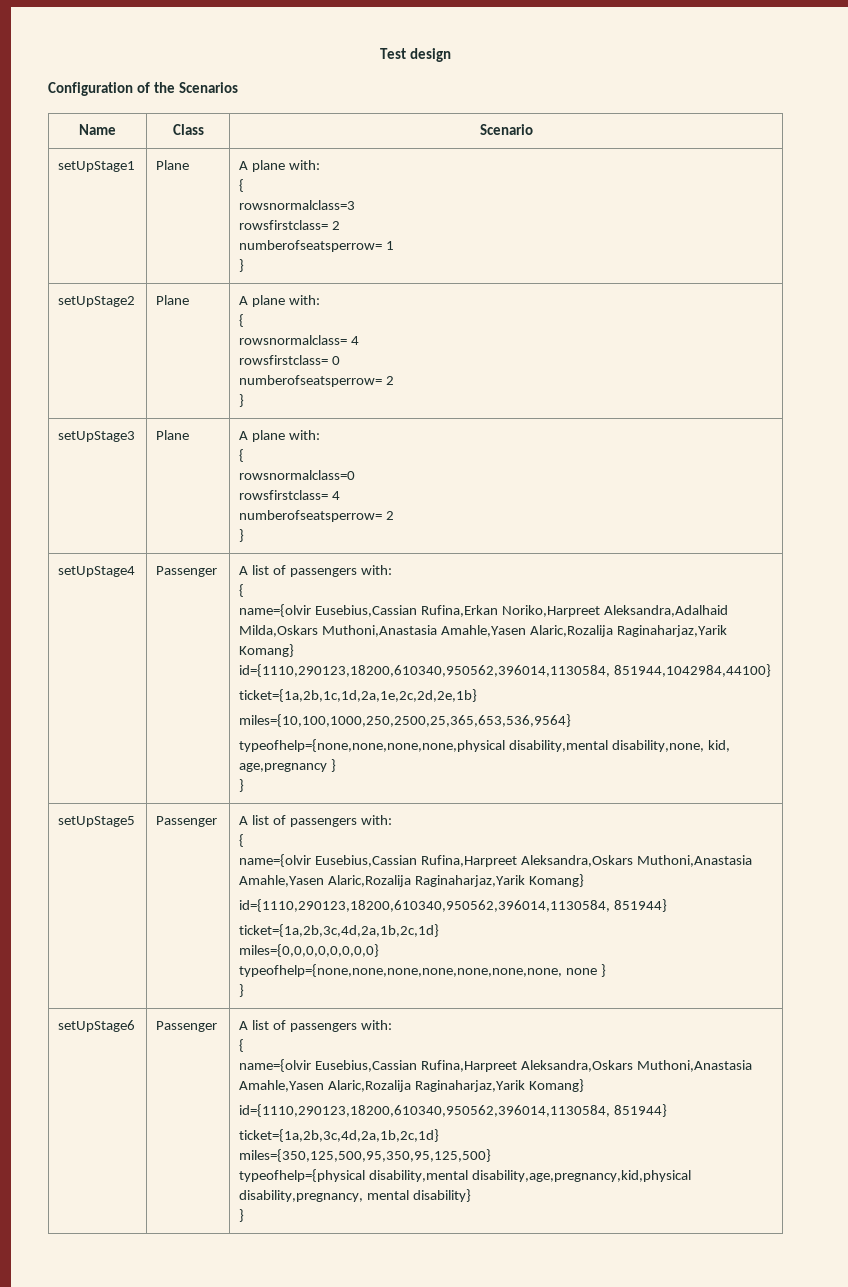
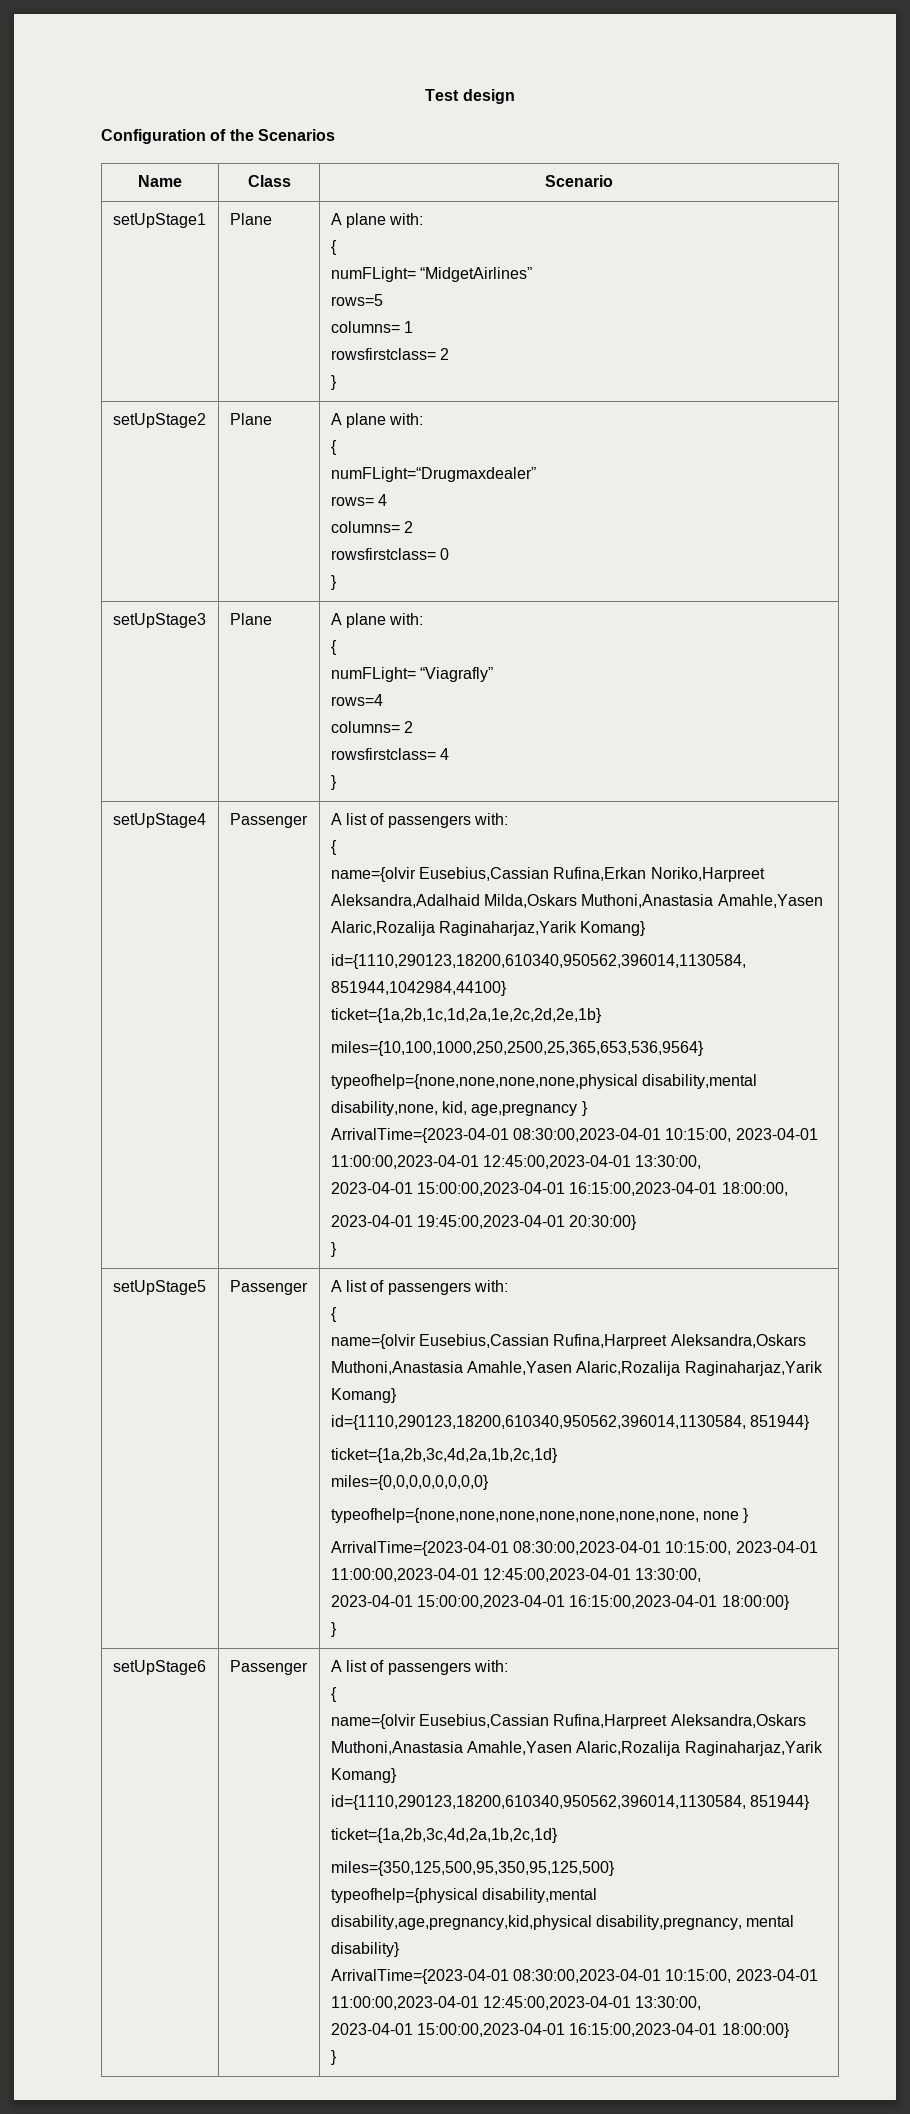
  setUpStage1 | Plane | A plane with:
  {
- rowsnormalclass=3
+ numFLight= “MidgetAirlines”
+ rows=5
+ columns= 1
  rowsfirstclass= 2
- numberofseatsperrow= 1
  setUpStage2 | Plane | A plane with:
  {
- rowsnormalclass= 4
+ numFLight=“Drugmaxdealer”
+ rows= 4
+ columns= 2
  rowsfirstclass= 0
- numberofseatsperrow= 2
  setUpStage3 | Plane | A plane with:
  {
- rowsnormalclass=0
+ numFLight= “Viagrafly”
+ rows=4
+ columns= 2
  rowsfirstclass= 4
- numberofseatsperrow= 2
  typeofhelp={none,none,none,none,physical disability,mental disability,none, kid, age,pregnancy }
+ ArrivalTime={2023-04-01 08:30:00,2023-04-01 10:15:00, 2023-04-01 11:00:00,2023-04-01 12:45:00,2023-04-01 13:30:00,
+ 2023-04-01 15:00:00,2023-04-01 16:15:00,2023-04-01 18:00:00,
+ 2023-04-01 19:45:00,2023-04-01 20:30:00}
  setUpStage5 | Passenger | A list of passengers with:
  {
  name={olvir Eusebius,Cassian Rufina,Harpreet Aleksandra,Oskars Muthoni,Anastasia Amahle,Yasen Alaric,Rozalija Raginaharjaz,Yarik Komang}
  id={1110,290123,18200,610340,950562,396014,1130584, 851944}
  ticket={1a,2b,3c,4d,2a,1b,2c,1d}
  miles={0,0,0,0,0,0,0,0}
  typeofhelp={none,none,none,none,none,none,none, none }
+ ArrivalTime={2023-04-01 08:30:00,2023-04-01 10:15:00, 2023-04-01 11:00:00,2023-04-01 12:45:00,2023-04-01 13:30:00,
+ 2023-04-01 15:00:00,2023-04-01 16:15:00,2023-04-01 18:00:00}
  setUpStage6 | Passenger | A list of passengers with:
  {
  name={olvir Eusebius,Cassian Rufina,Harpreet Aleksandra,Oskars Muthoni,Anastasia Amahle,Yasen Alaric,Rozalija Raginaharjaz,Yarik Komang}
  id={1110,290123,18200,610340,950562,396014,1130584, 851944}
  ticket={1a,2b,3c,4d,2a,1b,2c,1d}
  miles={350,125,500,95,350,95,125,500}
  typeofhelp={physical disability,mental disability,age,pregnancy,kid,physical disability,pregnancy, mental disability}
+ ArrivalTime={2023-04-01 08:30:00,2023-04-01 10:15:00, 2023-04-01 11:00:00,2023-04-01 12:45:00,2023-04-01 13:30:00,
+ 2023-04-01 15:00:00,2023-04-01 16:15:00,2023-04-01 18:00:00}

